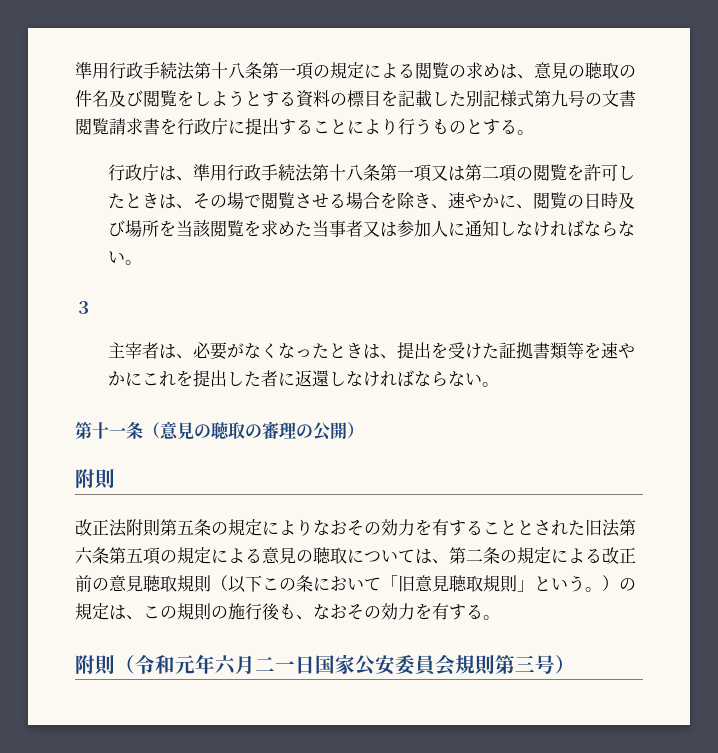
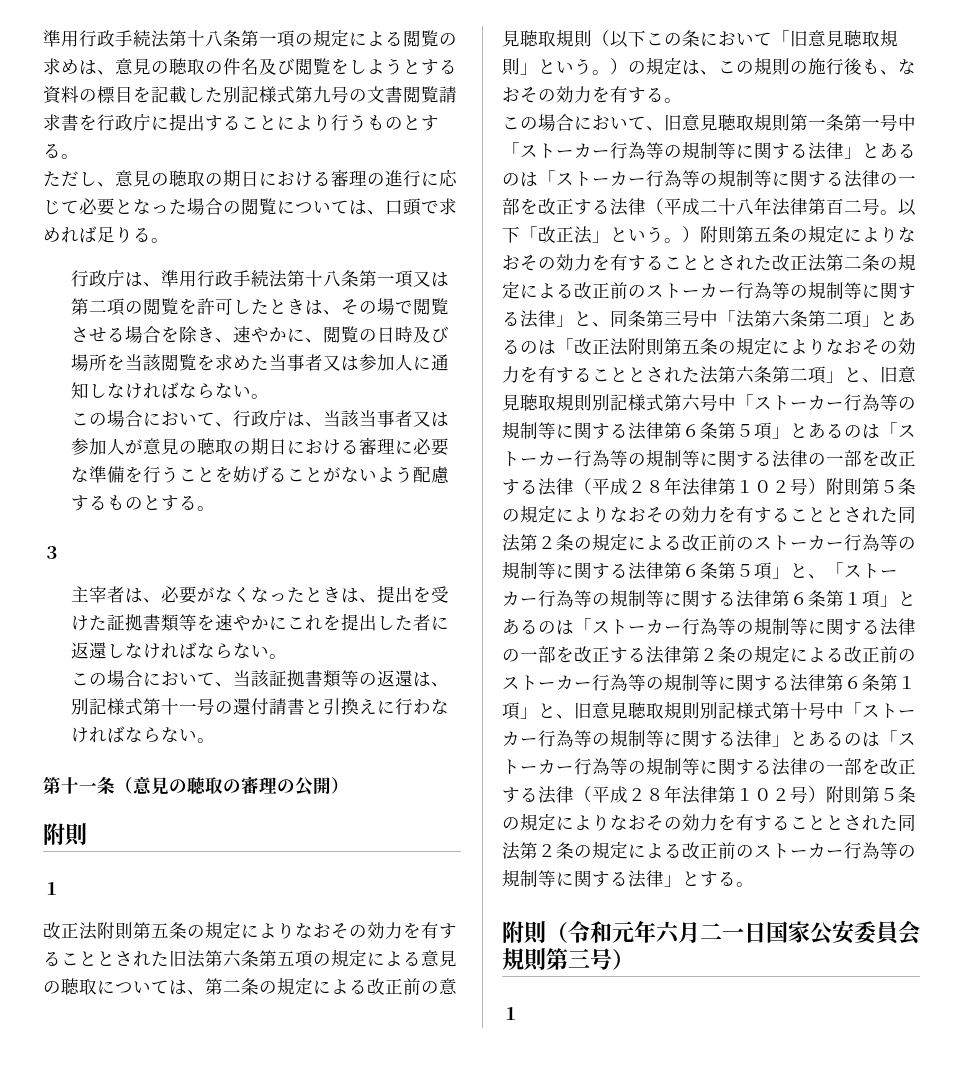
+ ただし、意見の聴取の期日における審理の進行に応じて必要となった場合の閲覧については、口頭で求めれば足りる。
+ この場合において、行政庁は、当該当事者又は参加人が意見の聴取の期日における審理に必要な準備を行うことを妨げることがないよう配慮するものとする。
+ この場合において、当該証拠書類等の返還は、別記様式第十一号の還付請書と引換えに行わなければならない。
  第十一条（意見の聴取の審理の公開）
  附則
+ １
+ この場合において、旧意見聴取規則第一条第一号中「ストーカー行為等の規制等に関する法律」とあるのは「ストーカー行為等の規制等に関する法律の一部を改正する法律（平成二十八年法律第百二号。以下「改正法」という。）附則第五条の規定によりなおその効力を有することとされた改正法第二条の規定による改正前のストーカー行為等の規制等に関する法律」と、同条第三号中「法第六条第二項」とあるのは「改正法附則第五条の規定によりなおその効力を有することとされた法第六条第二項」と、旧意見聴取規則別記様式第六号中「ストーカー行為等の規制等に関する法律第６条第５項」とあるのは「ストーカー行為等の規制等に関する法律の一部を改正する法律（平成２８年法律第１０２号）附則第５条の規定によりなおその効力を有することとされた同法第２条の規定による改正前のストーカー行為等の規制等に関する法律第６条第５項」と、「ストーカー行為等の規制等に関する法律第６条第１項」とあるのは「ストーカー行為等の規制等に関する法律の一部を改正する法律第２条の規定による改正前のストーカー行為等の規制等に関する法律第６条第１項」と、旧意見聴取規則別記様式第十号中「ストーカー行為等の規制等に関する法律」とあるのは「ストーカー行為等の規制等に関する法律の一部を改正する法律（平成２８年法律第１０２号）附則第５条の規定によりなおその効力を有することとされた同法第２条の規定による改正前のストーカー行為等の規制等に関する法律」とする。
  附則（令和元年六月二一日国家公安委員会規則第三号）
+ １

